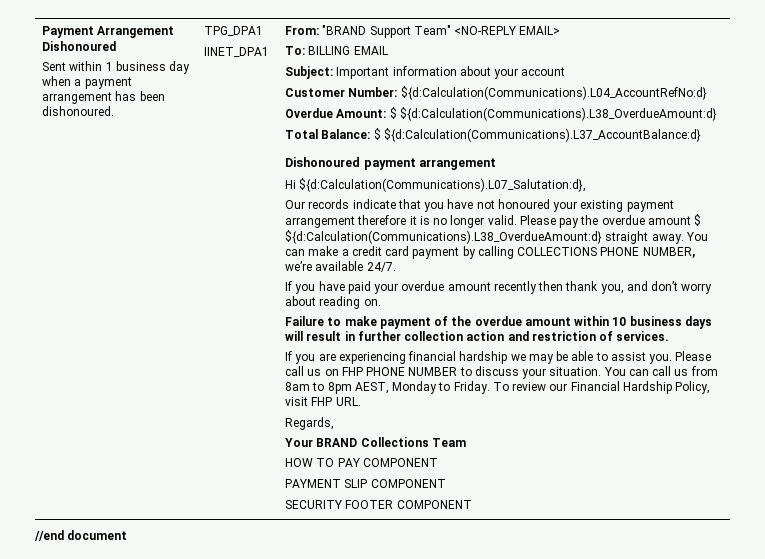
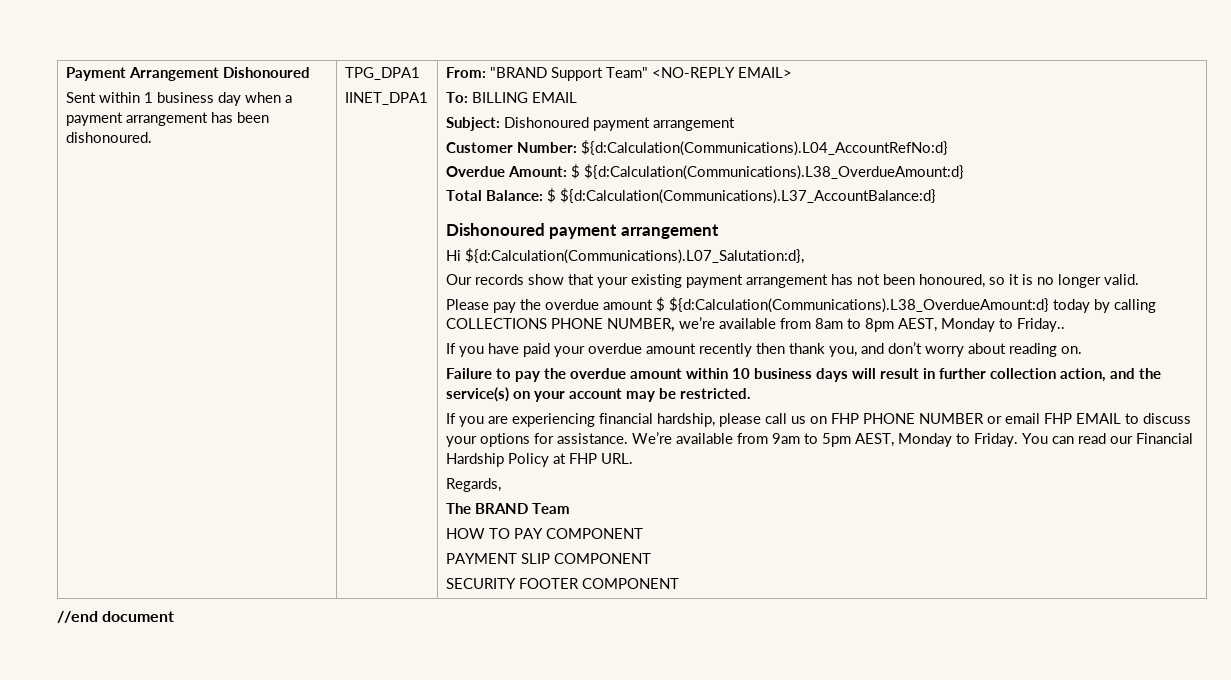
- Subject: Important information about your account
+ Subject: Dishonoured payment arrangement
- Our records indicate that you have not honoured your existing payment arrangement therefore it is no longer valid. Please pay the overdue amount $ ${d:Calculation(Communications).L38_OverdueAmount:d} straight away. You can make a credit card payment by calling COLLECTIONS PHONE NUMBER, we’re available 24/7.
+ Our records show that your existing payment arrangement has not been honoured, so it is no longer valid.
+ Please pay the overdue amount $ ${d:Calculation(Communications).L38_OverdueAmount:d} today by calling COLLECTIONS PHONE NUMBER, we’re available from 8am to 8pm AEST, Monday to Friday..
- Failure to make payment of the overdue amount within 10 business days will result in further collection action and restriction of services.
+ Failure to pay the overdue amount within 10 business days will result in further collection action, and the service(s) on your account may be restricted.
- If you are experiencing financial hardship we may be able to assist you. Please call us on FHP PHONE NUMBER to discuss your situation. You can call us from 8am to 8pm AEST, Monday to Friday.
+ If you are experiencing financial hardship, please call us on FHP PHONE NUMBER or email FHP EMAIL to discuss your options for assistance. We’re available from 9am to 5pm AEST, Monday to Friday.
- To review our Financial Hardship Policy, visit FHP URL.
+ You can read our Financial Hardship Policy at FHP URL.
- Your BRAND Collections Team
+ The BRAND Team

